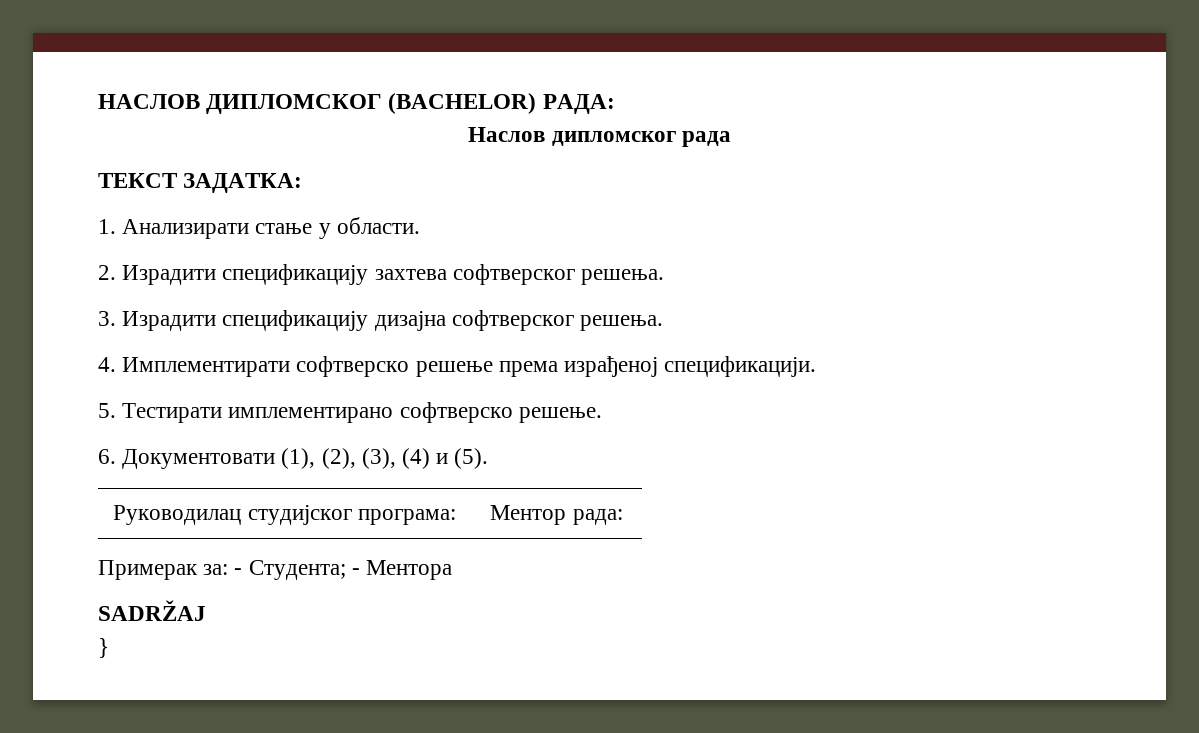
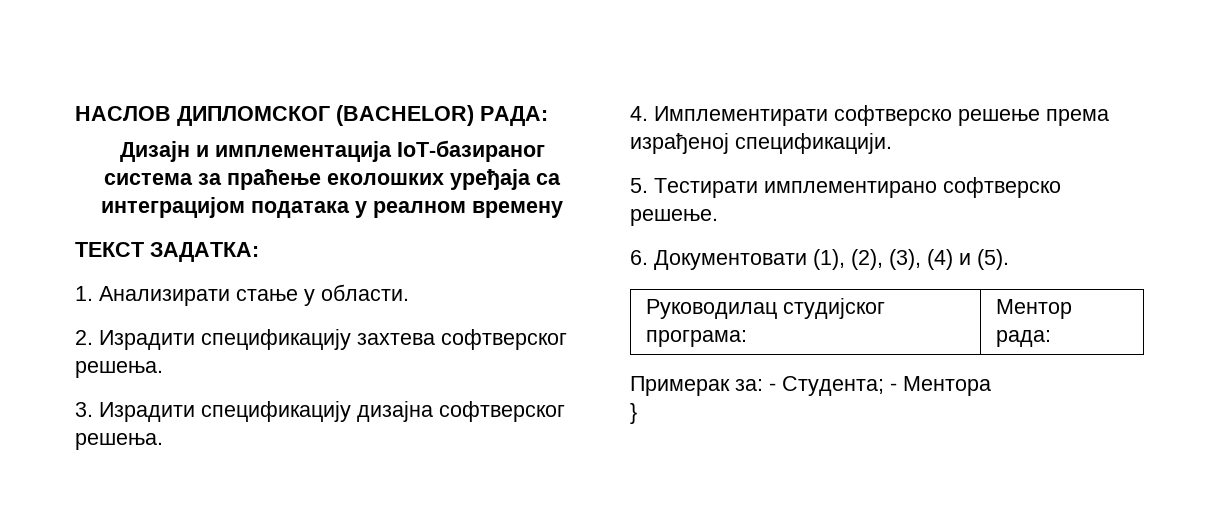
- Наслов дипломског рада
+ Дизајн и имплементација IoT-базираног система за праћење еколошких уређаја са интеграцијом података у реалном времену
- SADRŽAJ

